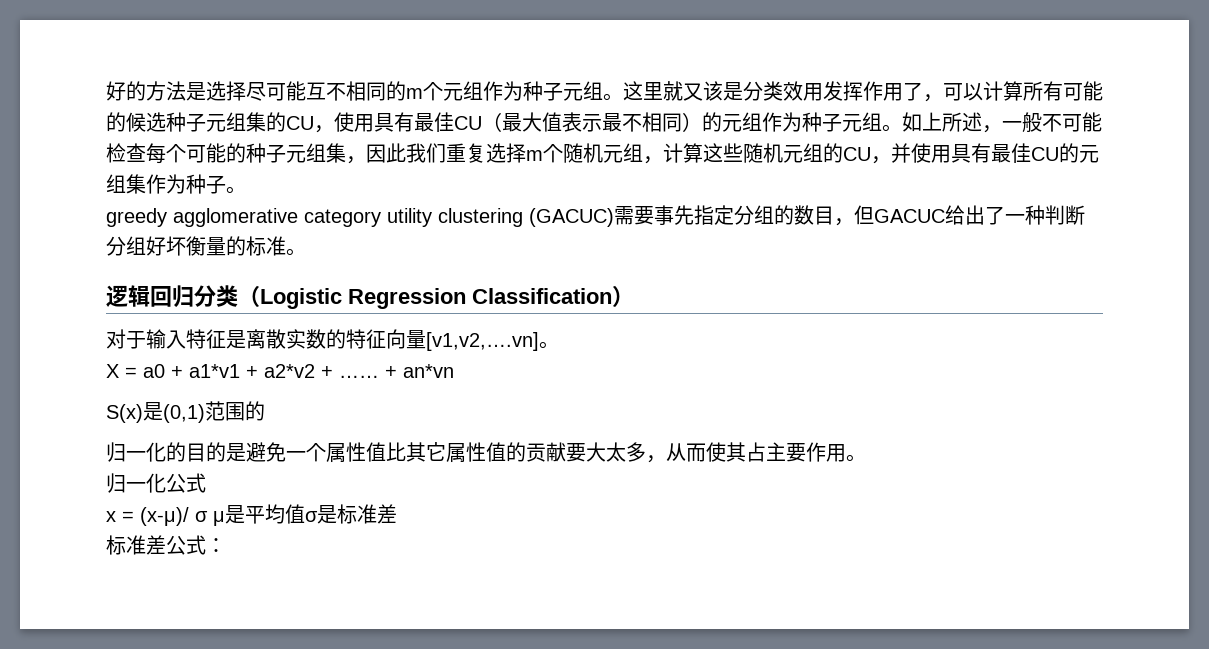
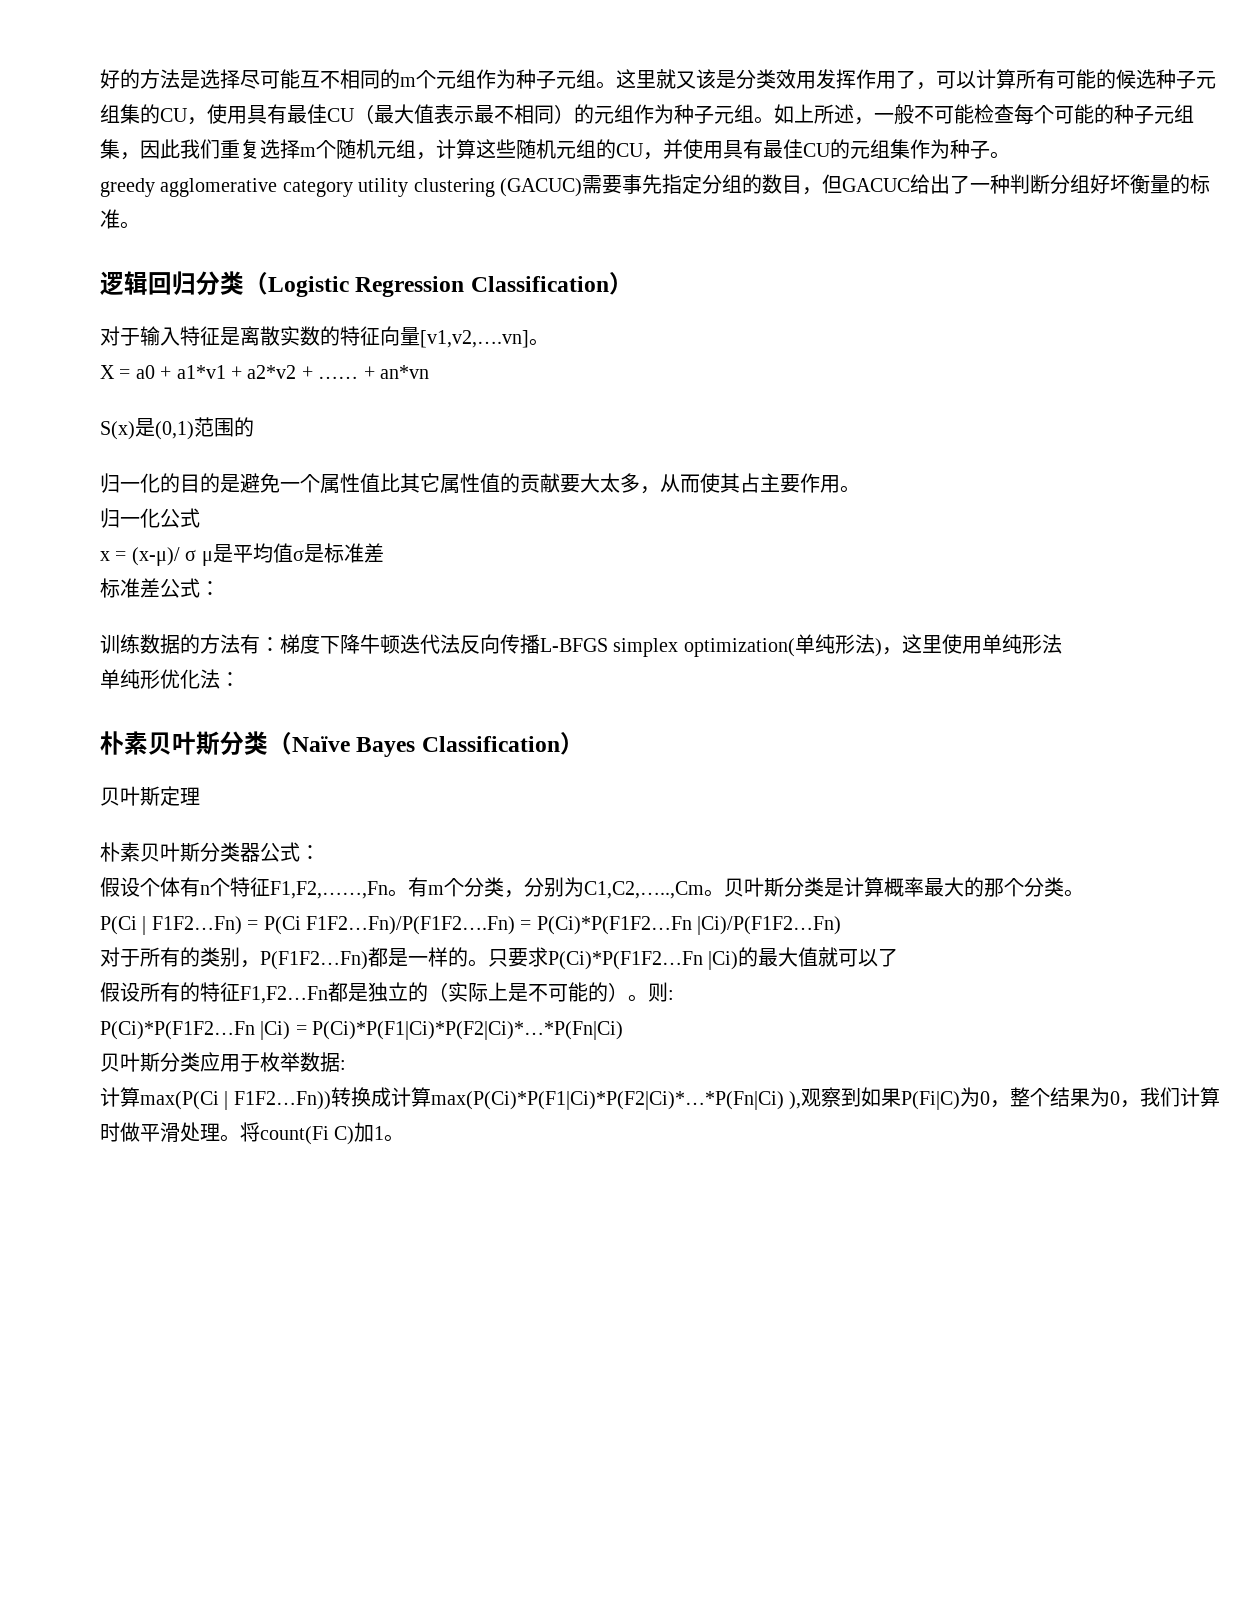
+ 训练数据的方法有：梯度下降牛顿迭代法反向传播L-BFGS simplex optimization(单纯形法)，这里使用单纯形法
+ 单纯形优化法：
+ 朴素贝叶斯分类（Naïve Bayes Classification）
+ 贝叶斯定理
+ 朴素贝叶斯分类器公式：
+ 假设个体有n个特征F1,F2,……,Fn。有m个分类，分别为C1,C2,…..,Cm。贝叶斯分类是计算概率最大的那个分类。
+ P(Ci | F1F2…Fn) = P(Ci F1F2…Fn)/P(F1F2….Fn) = P(Ci)*P(F1F2…Fn |Ci)/P(F1F2…Fn)
+ 对于所有的类别，P(F1F2…Fn)都是一样的。只要求P(Ci)*P(F1F2…Fn |Ci)的最大值就可以了
+ 假设所有的特征F1,F2…Fn都是独立的（实际上是不可能的）。则:
+ P(Ci)*P(F1F2…Fn |Ci) = P(Ci)*P(F1|Ci)*P(F2|Ci)*…*P(Fn|Ci)
+ 贝叶斯分类应用于枚举数据:
+ 计算max(P(Ci | F1F2…Fn))转换成计算max(P(Ci)*P(F1|Ci)*P(F2|Ci)*…*P(Fn|Ci) ),观察到如果P(Fi|C)为0，整个结果为0，我们计算时做平滑处理。将count(Fi C)加1。

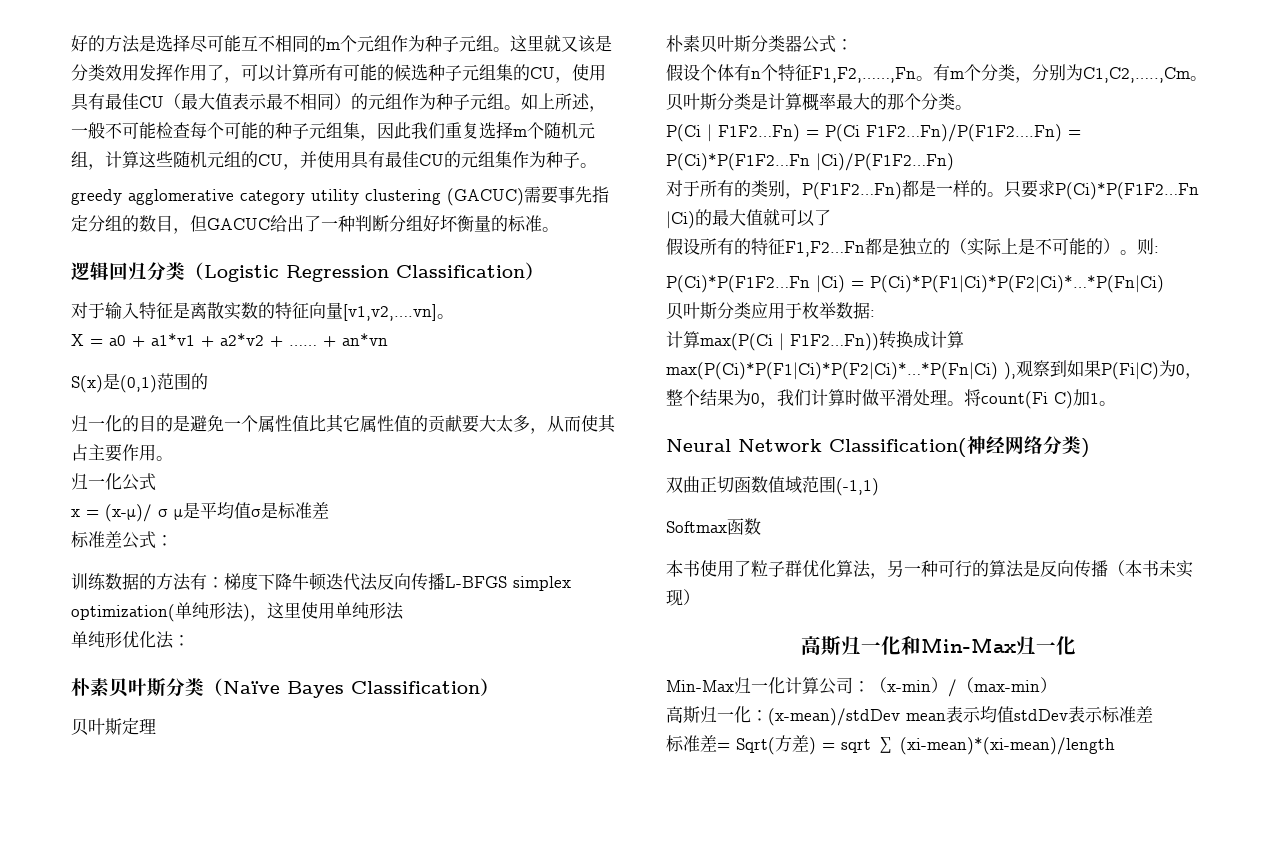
+ Neural Network Classification(神经网络分类)
+ 双曲正切函数值域范围(-1,1)
+ Softmax函数
+ 本书使用了粒子群优化算法，另一种可行的算法是反向传播（本书未实现）
+ 高斯归一化和Min-Max归一化
+ Min-Max归一化计算公司：（x-min）/（max-min）
+ 高斯归一化：(x-mean)/stdDev mean表示均值stdDev表示标准差
+ 标准差= Sqrt(方差) = sqrt ∑ (xi-mean)*(xi-mean)/length

